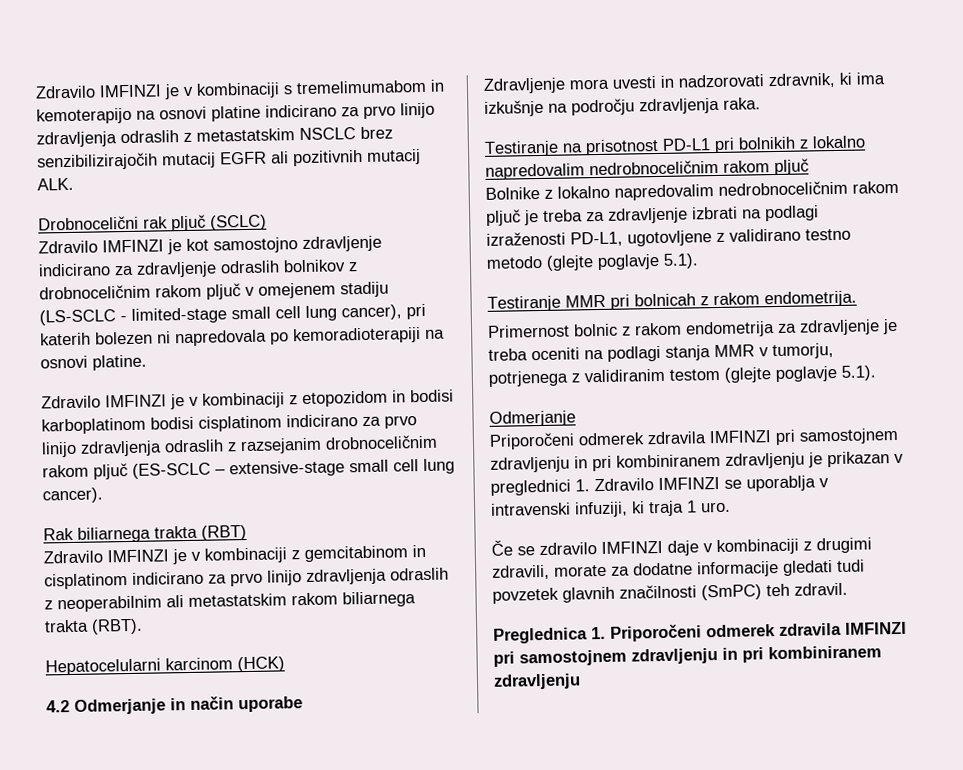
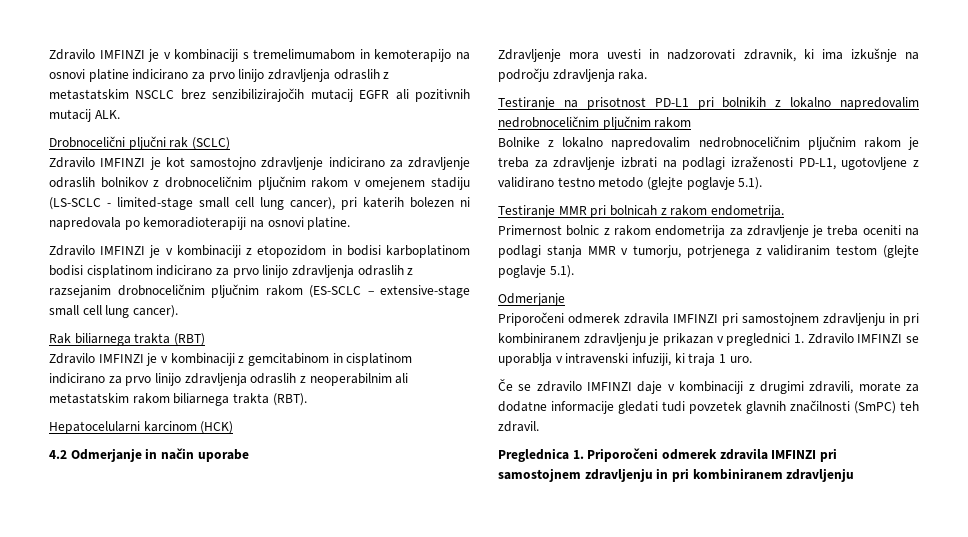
- Drobnocelični rak pljuč (SCLC)
+ Drobnocelični pljučni rak (SCLC)
- Zdravilo IMFINZI je kot samostojno zdravljenje indicirano za zdravljenje odraslih bolnikov z drobnoceličnim rakom pljuč v omejenem stadiju (LS-SCLC - limited-stage small cell lung cancer), pri katerih bolezen ni napredovala po kemoradioterapiji na osnovi platine.
+ Zdravilo IMFINZI je kot samostojno zdravljenje indicirano za zdravljenje odraslih bolnikov z drobnoceličnim pljučnim rakom v omejenem stadiju (LS-SCLC - limited-stage small cell lung cancer), pri katerih bolezen ni napredovala po kemoradioterapiji na osnovi platine.
- Zdravilo IMFINZI je v kombinaciji z etopozidom in bodisi karboplatinom bodisi cisplatinom indicirano za prvo linijo zdravljenja odraslih z razsejanim drobnoceličnim rakom pljuč (ES-SCLC – extensive-stage small cell lung cancer).
+ Zdravilo IMFINZI je v kombinaciji z etopozidom in bodisi karboplatinom bodisi cisplatinom indicirano za prvo linijo zdravljenja odraslih z razsejanim drobnoceličnim pljučnim rakom (ES-SCLC – extensive-stage small cell lung cancer).
- Testiranje na prisotnost PD-L1 pri bolnikih z lokalno napredovalim nedrobnoceličnim rakom pljuč
+ Testiranje na prisotnost PD-L1 pri bolnikih z lokalno napredovalim nedrobnoceličnim pljučnim rakom
- Bolnike z lokalno napredovalim nedrobnoceličnim rakom pljuč je treba za zdravljenje izbrati na podlagi izraženosti PD-L1, ugotovljene z validirano testno metodo (glejte poglavje 5.1).
+ Bolnike z lokalno napredovalim nedrobnoceličnim pljučnim rakom je treba za zdravljenje izbrati na podlagi izraženosti PD-L1, ugotovljene z validirano testno metodo (glejte poglavje 5.1).

